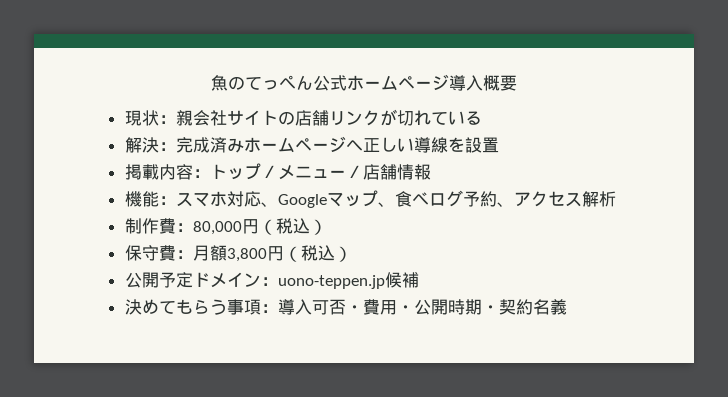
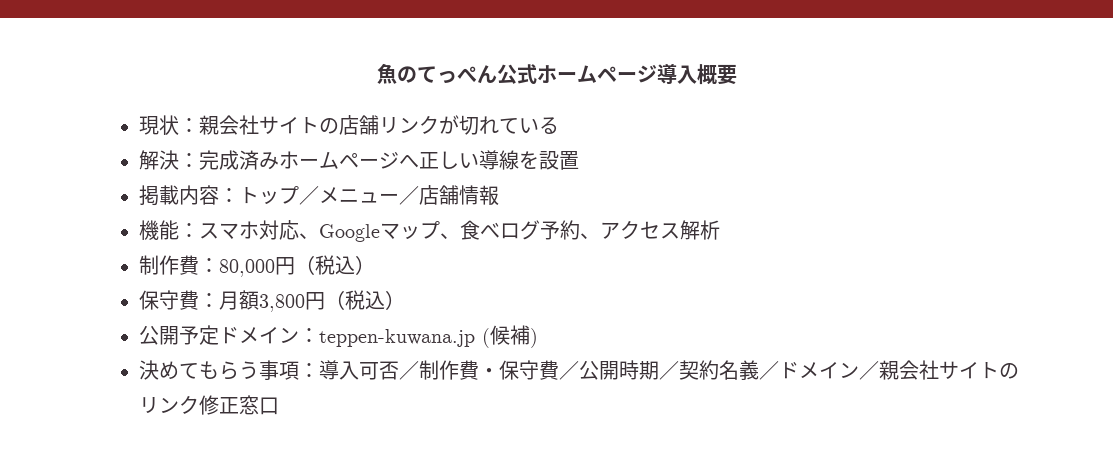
- 公開予定ドメイン：uono-teppen.jp候補
+ 公開予定ドメイン：teppen-kuwana.jp (候補)
- 決めてもらう事項：導入可否・費用・公開時期・契約名義
+ 決めてもらう事項：導入可否／制作費・保守費／公開時期／契約名義／ドメイン／親会社サイトのリンク修正窓口

